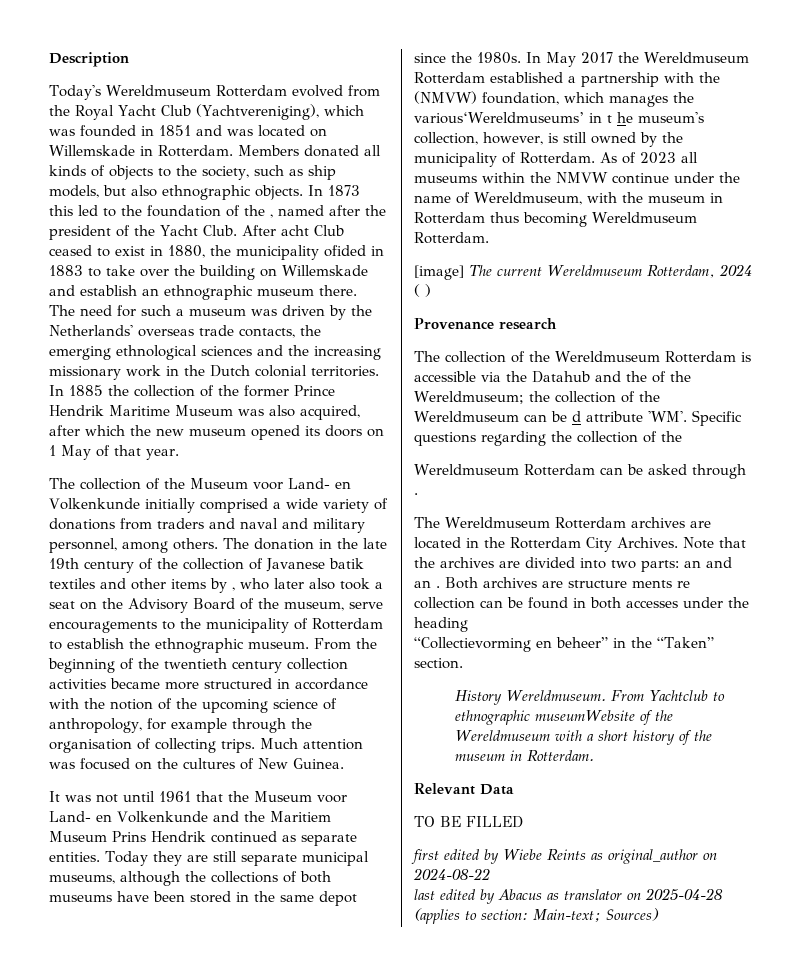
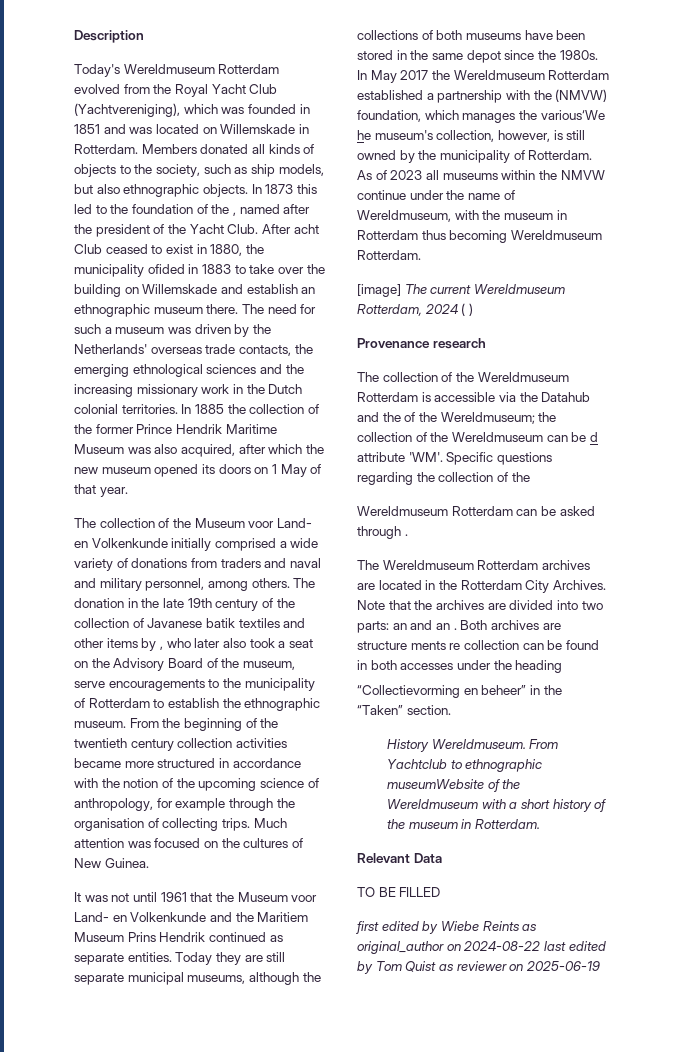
- In May 2017 the Wereldmuseum Rotterdam established a partnership with the (NMVW) foundation, which manages the various‘Wereldmuseums’ in t he museum's collection, however, is still owned by the municipality of Rotterdam.
+ In May 2017 the Wereldmuseum Rotterdam established a partnership with the (NMVW) foundation, which manages the various‘We he museum's collection, however, is still owned by the municipality of Rotterdam.
- first edited by Wiebe Reints as original_author on 2024-08-22
- last edited by Abacus as translator on 2025-04-28 (applies to section: Main-text; Sources)
+ first edited by Wiebe Reints as original_author on 2024-08-22 last edited by Tom Quist as reviewer on 2025-06-19

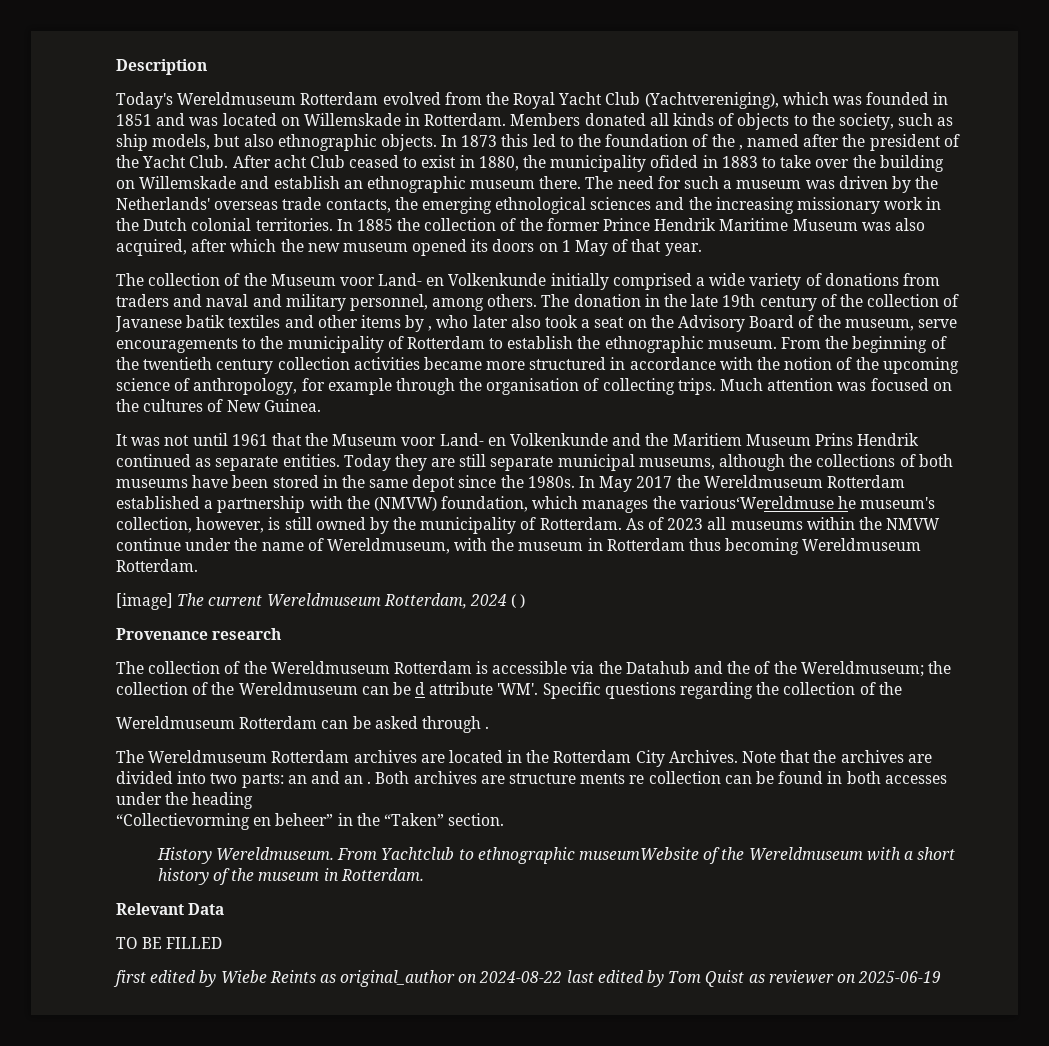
- In May 2017 the Wereldmuseum Rotterdam established a partnership with the (NMVW) foundation, which manages the various‘We he museum's collection, however, is still owned by the municipality of Rotterdam.
+ In May 2017 the Wereldmuseum Rotterdam established a partnership with the (NMVW) foundation, which manages the various‘Wereldmuse he museum's collection, however, is still owned by the municipality of Rotterdam.

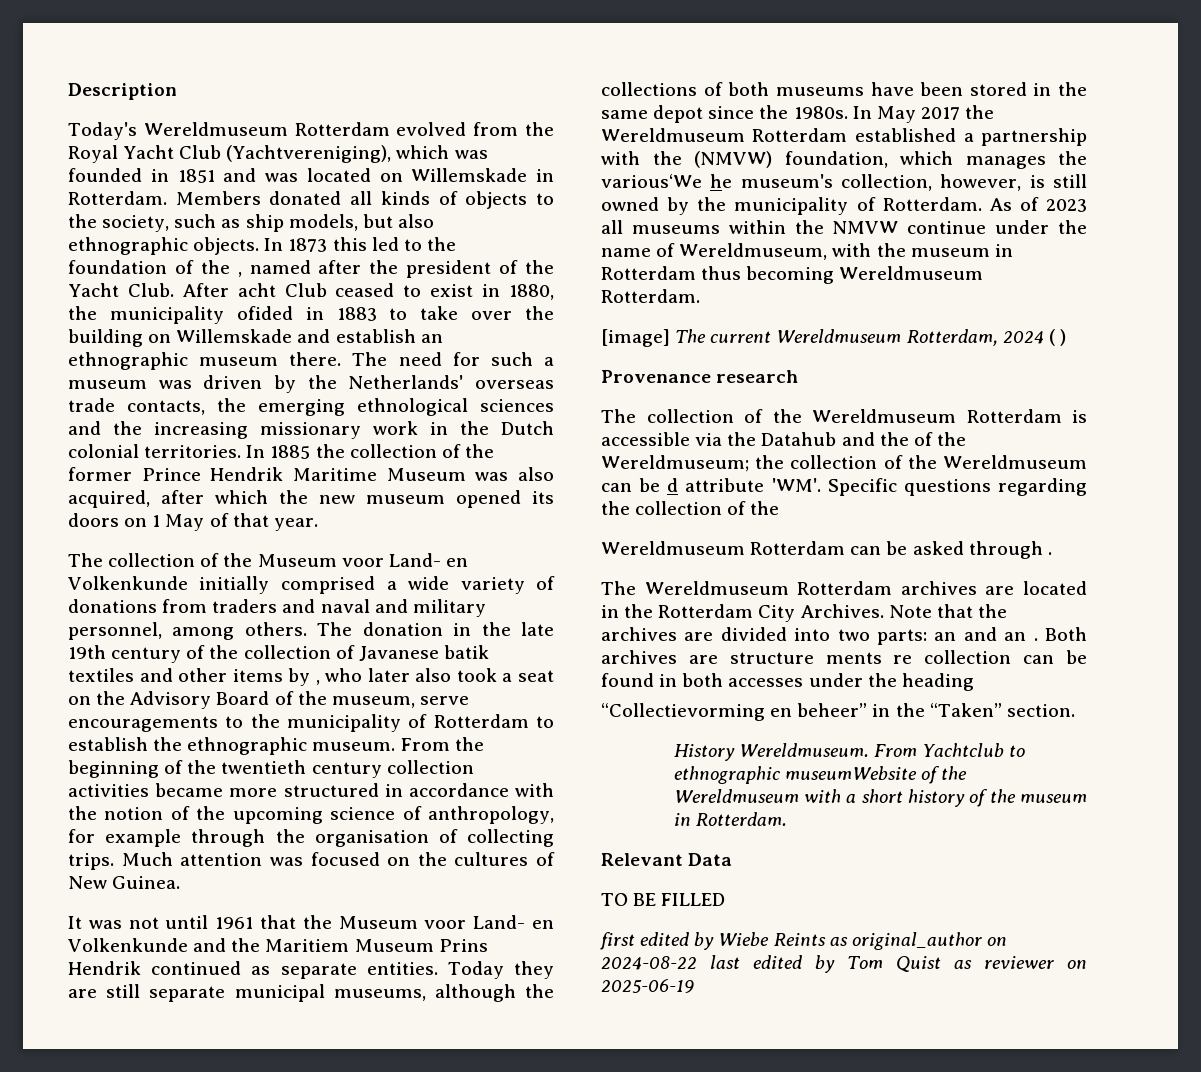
- In May 2017 the Wereldmuseum Rotterdam established a partnership with the (NMVW) foundation, which manages the various‘Wereldmuse he museum's collection, however, is still owned by the municipality of Rotterdam.
+ In May 2017 the Wereldmuseum Rotterdam established a partnership with the (NMVW) foundation, which manages the various‘We he museum's collection, however, is still owned by the municipality of Rotterdam.

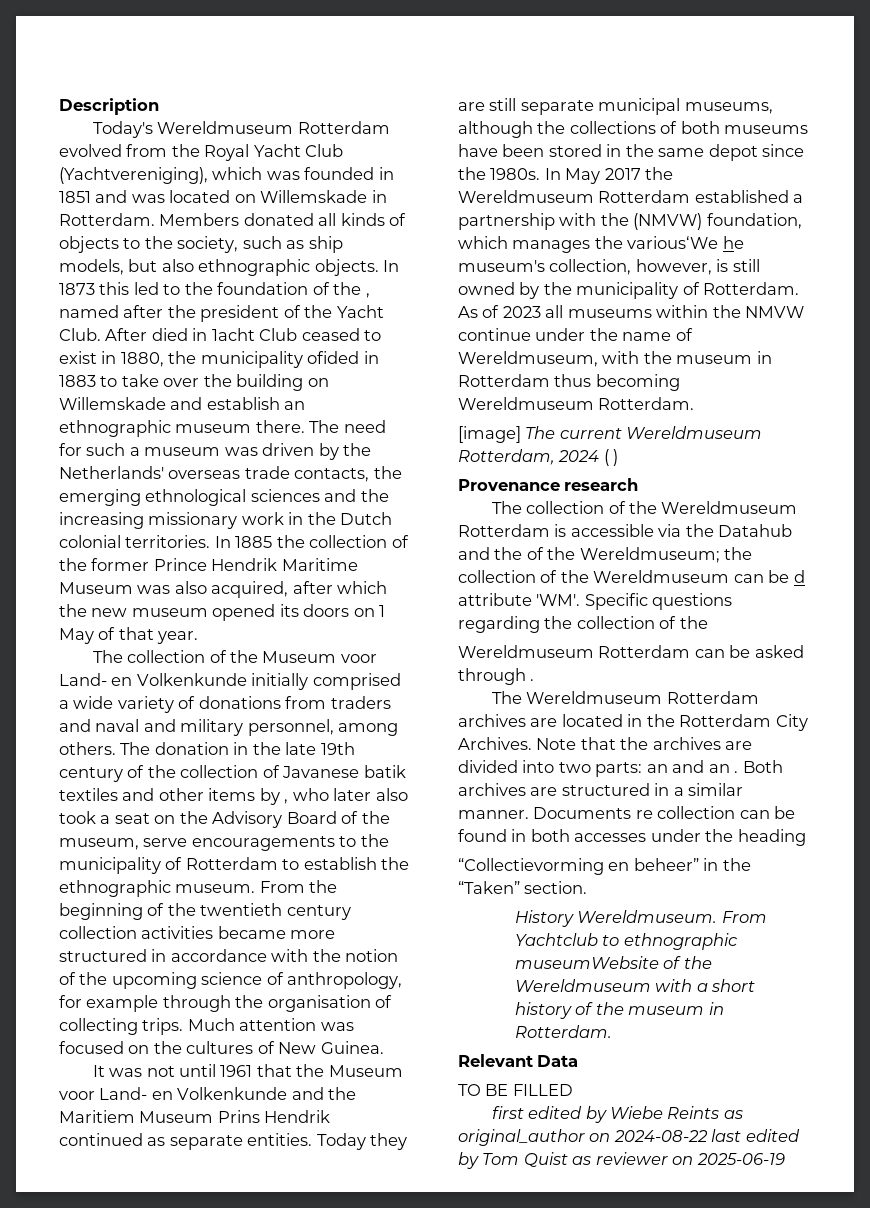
- After acht Club ceased to exist in 1880, the municipality ofided in 1883 to take over the building on Willemskade and establish an ethnographic museum there.
+ After died in 1acht Club ceased to exist in 1880, the municipality ofided in 1883 to take over the building on Willemskade and establish an ethnographic museum there.
- Both archives are structure ments re collection can be found in both accesses under the heading
+ Both archives are structured in a similar manner. Documents re collection can be found in both accesses under the heading

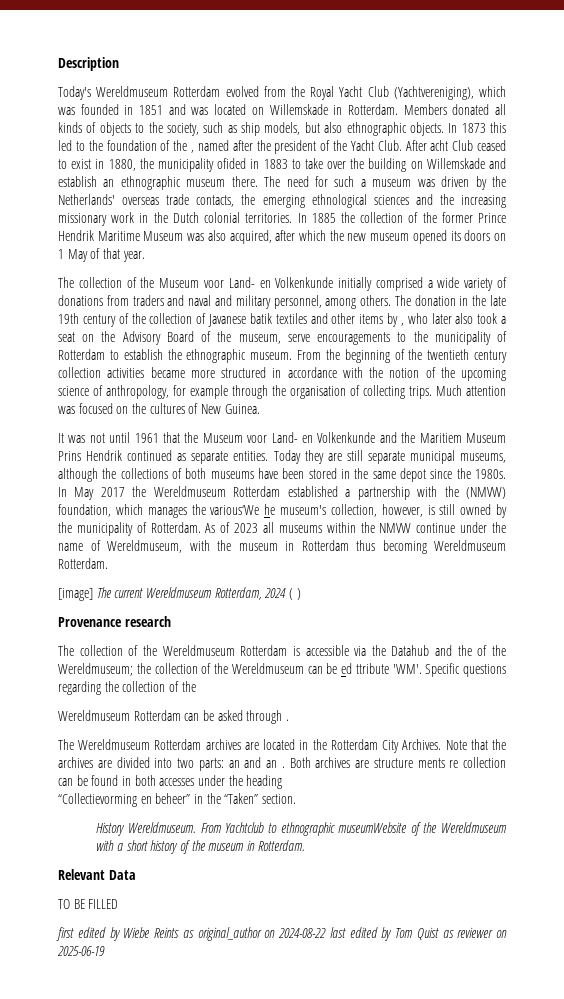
- After died in 1acht Club ceased to exist in 1880, the municipality ofided in 1883 to take over the building on Willemskade and establish an ethnographic museum there.
+ After acht Club ceased to exist in 1880, the municipality ofided in 1883 to take over the building on Willemskade and establish an ethnographic museum there.
- The collection of the Wereldmuseum Rotterdam is accessible via the Datahub and the of the Wereldmuseum; the collection of the Wereldmuseum can be d attribute 'WM'. Specific questions regarding the collection of the
+ The collection of the Wereldmuseum Rotterdam is accessible via the Datahub and the of the Wereldmuseum; the collection of the Wereldmuseum can be ed ttribute 'WM'. Specific questions regarding the collection of the
- Both archives are structured in a similar manner. Documents re collection can be found in both accesses under the heading
+ Both archives are structure ments re collection can be found in both accesses under the heading

